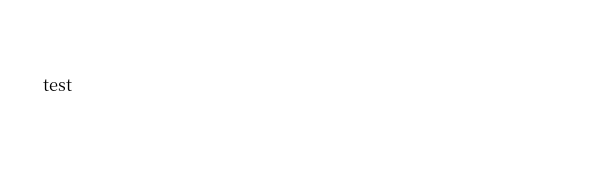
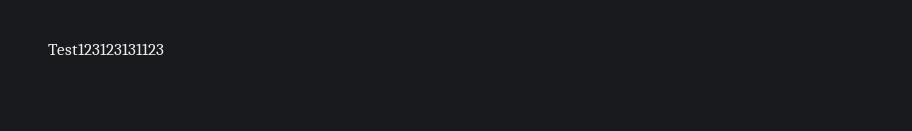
- test
+ Test123123131123

